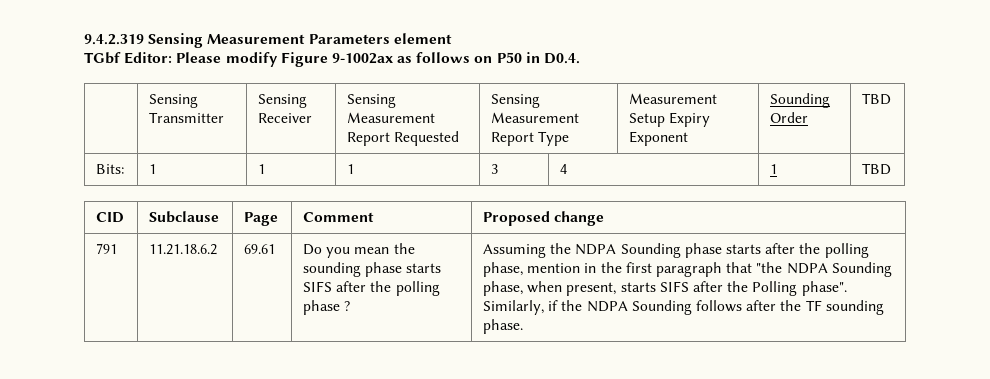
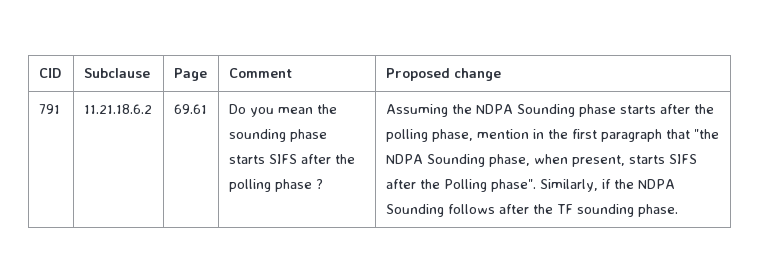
- 9.4.2.319 Sensing Measurement Parameters element
- TGbf Editor: Please modify Figure 9-1002ax as follows on P50 in D0.4.
- | Sensing Transmitter | Sensing Receiver | Sensing Measurement Report Requested | Sensing Measurement Report Type | Measurement Setup Expiry Exponent | Sounding Order | TBD
- Bits: | 1 | 1 | 1 | 3 | 4 | 1 | TBD

